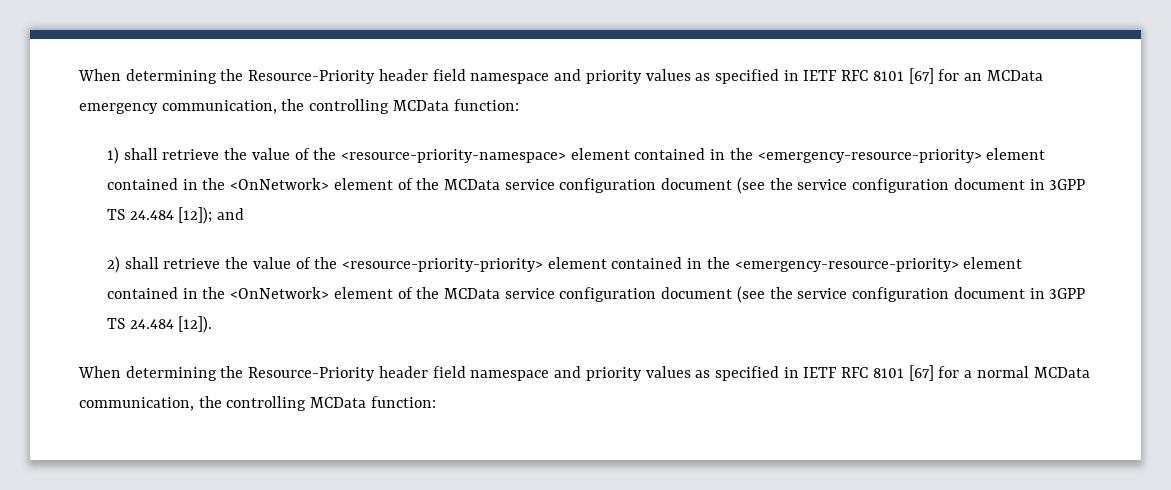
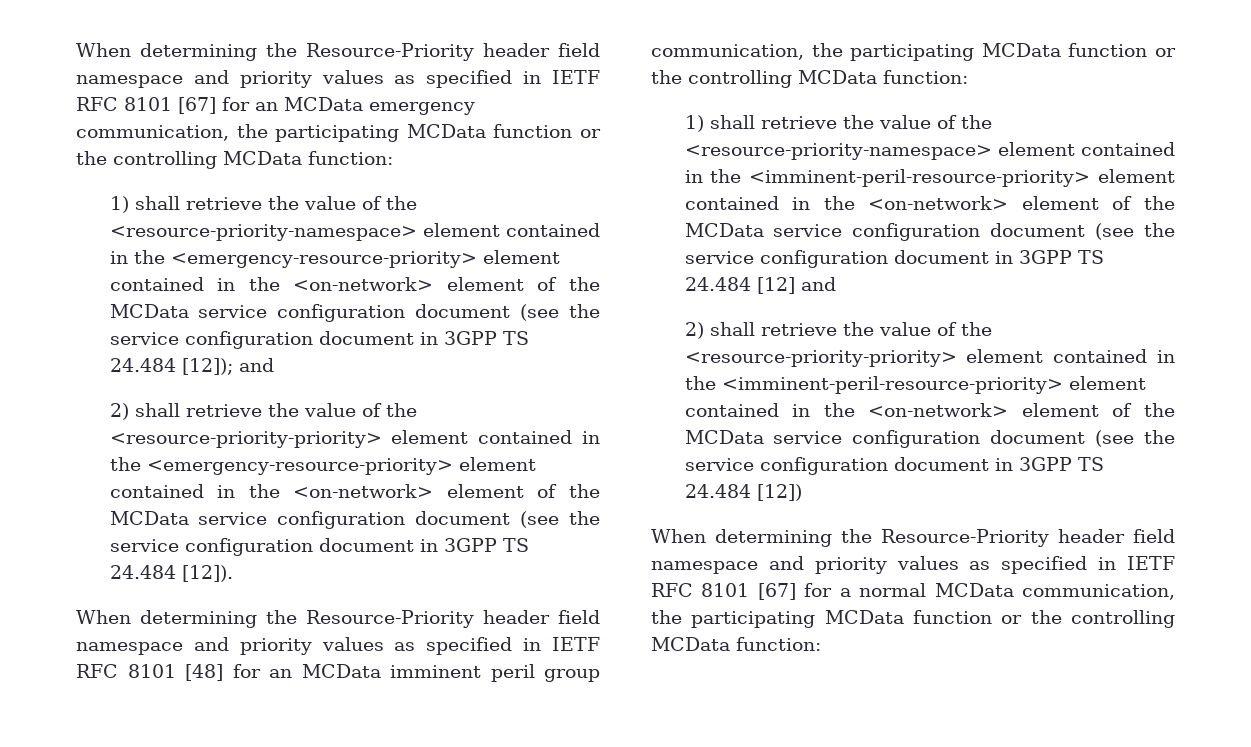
- When determining the Resource-Priority header field namespace and priority values as specified in IETF RFC 8101 [67] for an MCData emergency communication, the controlling MCData function:
+ When determining the Resource-Priority header field namespace and priority values as specified in IETF RFC 8101 [67] for an MCData emergency communication, the participating MCData function or the controlling MCData function:
- 1) shall retrieve the value of the <resource-priority-namespace> element contained in the <emergency-resource-priority> element contained in the <OnNetwork> element of the MCData service configuration document (see the service configuration document in 3GPP TS 24.484 [12]); and
+ 1) shall retrieve the value of the <resource-priority-namespace> element contained in the <emergency-resource-priority> element contained in the <on-network> element of the MCData service configuration document (see the service configuration document in 3GPP TS 24.484 [12]); and
- 2) shall retrieve the value of the <resource-priority-priority> element contained in the <emergency-resource-priority> element contained in the <OnNetwork> element of the MCData service configuration document (see the service configuration document in 3GPP TS 24.484 [12]).
+ 2) shall retrieve the value of the <resource-priority-priority> element contained in the <emergency-resource-priority> element contained in the <on-network> element of the MCData service configuration document (see the service configuration document in 3GPP TS 24.484 [12]).
+ When determining the Resource-Priority header field namespace and priority values as specified in IETF RFC 8101 [48] for an MCData imminent peril group communication, the participating MCData function or the controlling MCData function:
+ 1) shall retrieve the value of the <resource-priority-namespace> element contained in the <imminent-peril-resource-priority> element contained in the <on-network> element of the MCData service configuration document (see the service configuration document in 3GPP TS 24.484 [12] and
+ 2) shall retrieve the value of the <resource-priority-priority> element contained in the <imminent-peril-resource-priority> element contained in the <on-network> element of the MCData service configuration document (see the service configuration document in 3GPP TS 24.484 [12])
- When determining the Resource-Priority header field namespace and priority values as specified in IETF RFC 8101 [67] for a normal MCData communication, the controlling MCData function:
+ When determining the Resource-Priority header field namespace and priority values as specified in IETF RFC 8101 [67] for a normal MCData communication, the participating MCData function or the controlling MCData function:

